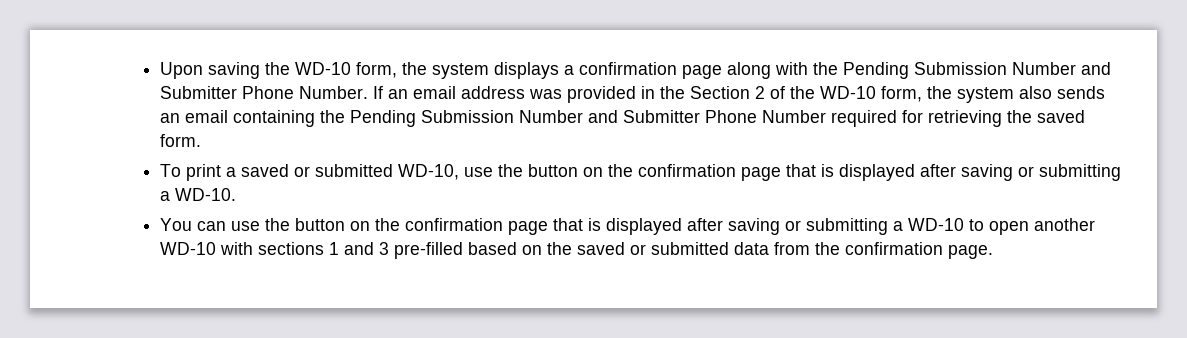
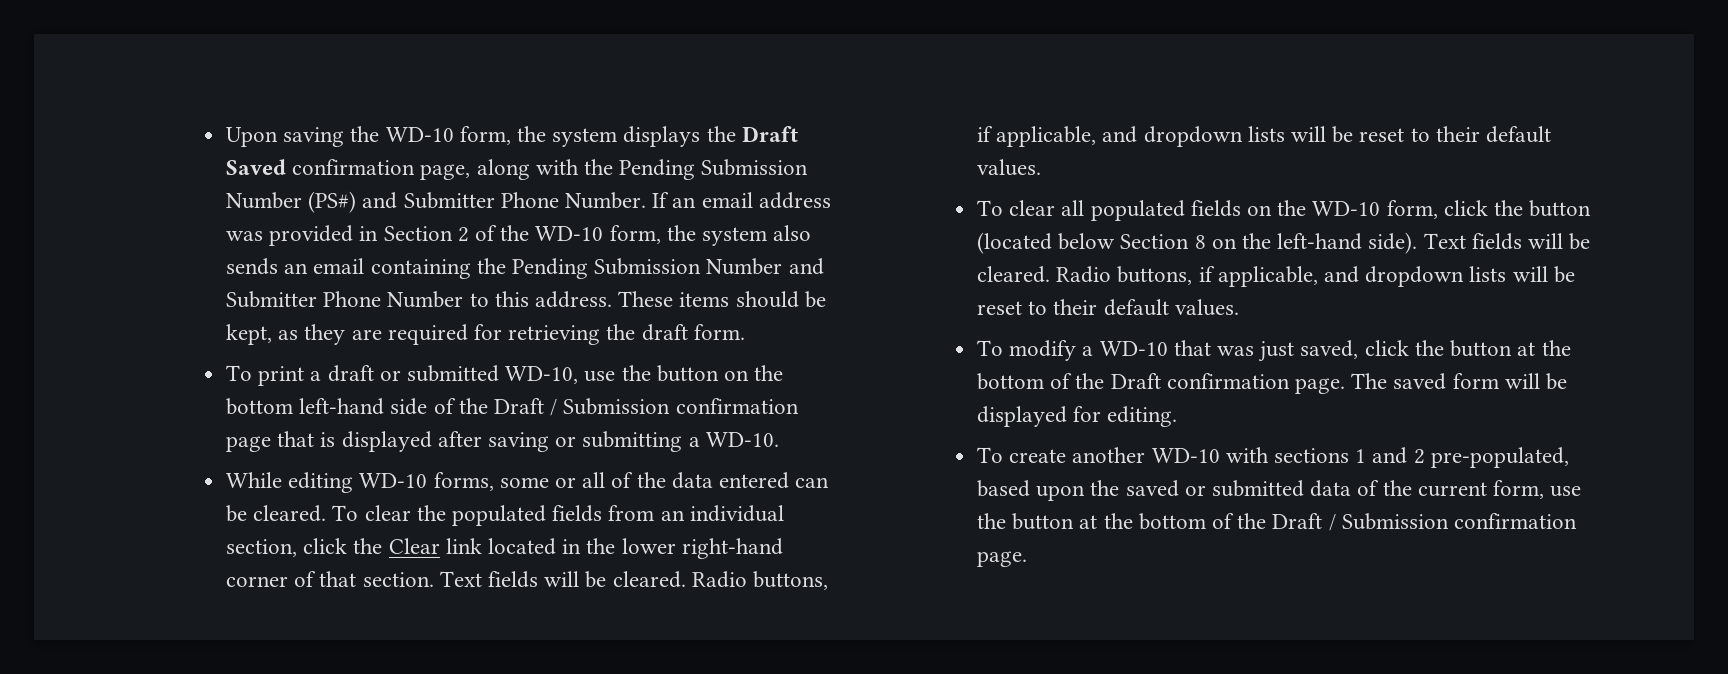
- Upon saving the WD-10 form, the system displays a confirmation page along with the Pending Submission Number and Submitter Phone Number.
+ Upon saving the WD-10 form, the system displays the Draft Saved confirmation page, along with the Pending Submission Number (PS#) and Submitter Phone Number.
- If an email address was provided in the Section 2 of the WD-10 form, the system also sends an email containing the Pending Submission Number and Submitter Phone Number required for retrieving the saved form.
+ If an email address was provided in Section 2 of the WD-10 form, the system also sends an email containing the Pending Submission Number and Submitter Phone Number to this address. These items should be kept, as they are required for retrieving the draft form.
- To print a saved or submitted WD-10, use the button on the confirmation page that is displayed after saving or submitting a WD-10.
+ To print a draft or submitted WD-10, use the button on the bottom left-hand side of the Draft / Submission confirmation page that is displayed after saving or submitting a WD-10.
- You can use the button on the confirmation page that is displayed after saving or submitting a WD-10 to open another WD-10 with sections 1 and 3 pre-filled based on the saved or submitted data from the confirmation page.
+ While editing WD-10 forms, some or all of the data entered can be cleared. To clear the populated fields from an individual section, click the Clear link located in the lower right-hand corner of that section. Text fields will be cleared. Radio buttons, if applicable, and dropdown lists will be reset to their default values.
+ To clear all populated fields on the WD-10 form, click the button (located below Section 8 on the left-hand side). Text fields will be cleared. Radio buttons, if applicable, and dropdown lists will be reset to their default values.
+ To modify a WD-10 that was just saved, click the button at the bottom of the Draft confirmation page. The saved form will be displayed for editing.
+ To create another WD-10 with sections 1 and 2 pre-populated, based upon the saved or submitted data of the current form, use the button at the bottom of the Draft / Submission confirmation page.

